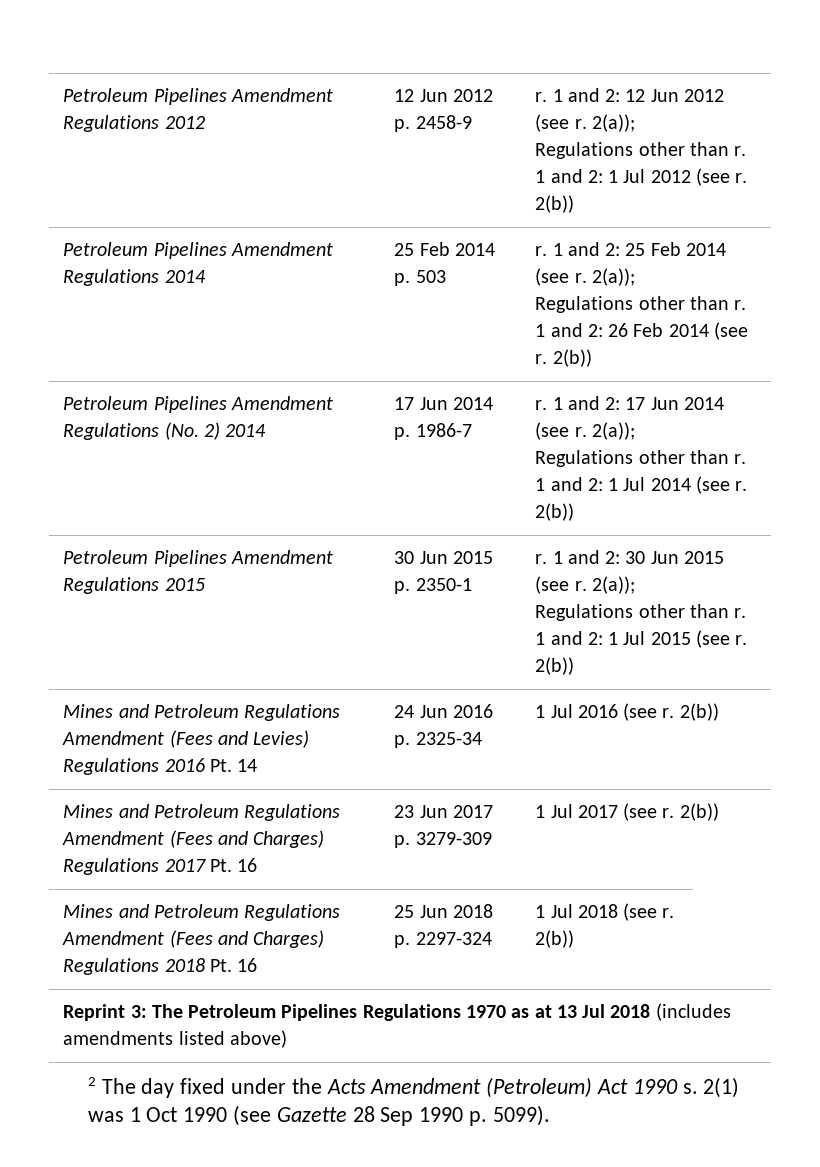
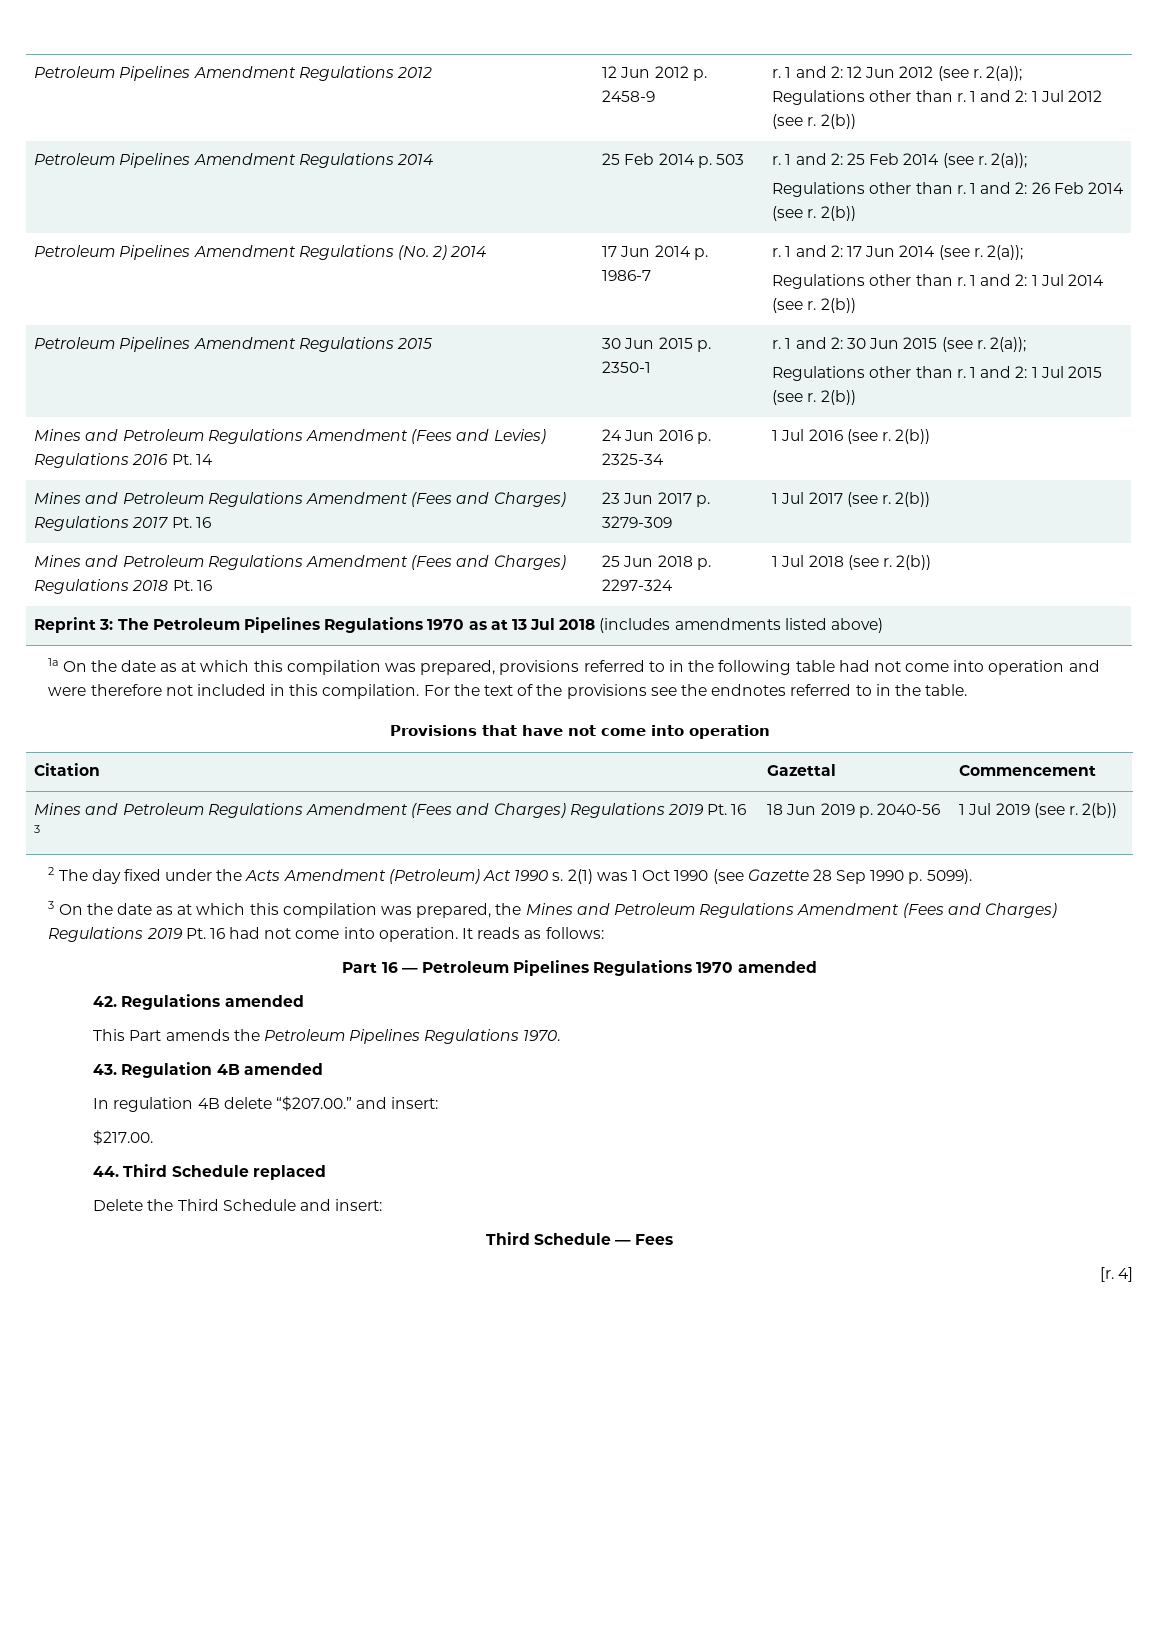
+ 1a On the date as at which this compilation was prepared, provisions referred to in the following table had not come into operation and were therefore not included in this compilation. For the text of the provisions see the endnotes referred to in the table.
+ Provisions that have not come into operation
+ Citation | Gazettal | Commencement
+ Mines and Petroleum Regulations Amendment (Fees and Charges) Regulations 2019 Pt. 16 3 | 18 Jun 2019 p. 2040-56 | 1 Jul 2019 (see r. 2(b))
+ 3 On the date as at which this compilation was prepared, the Mines and Petroleum Regulations Amendment (Fees and Charges) Regulations 2019 Pt. 16 had not come into operation. It reads as follows:
+ Part 16 — Petroleum Pipelines Regulations 1970 amended
+ 42. Regulations amended
+ This Part amends the Petroleum Pipelines Regulations 1970.
+ 43. Regulation 4B amended
+ In regulation 4B delete “$207.00.” and insert:
+ $217.00.
+ 44. Third Schedule replaced
+ Delete the Third Schedule and insert:
+ Third Schedule — Fees
+ [r. 4]

